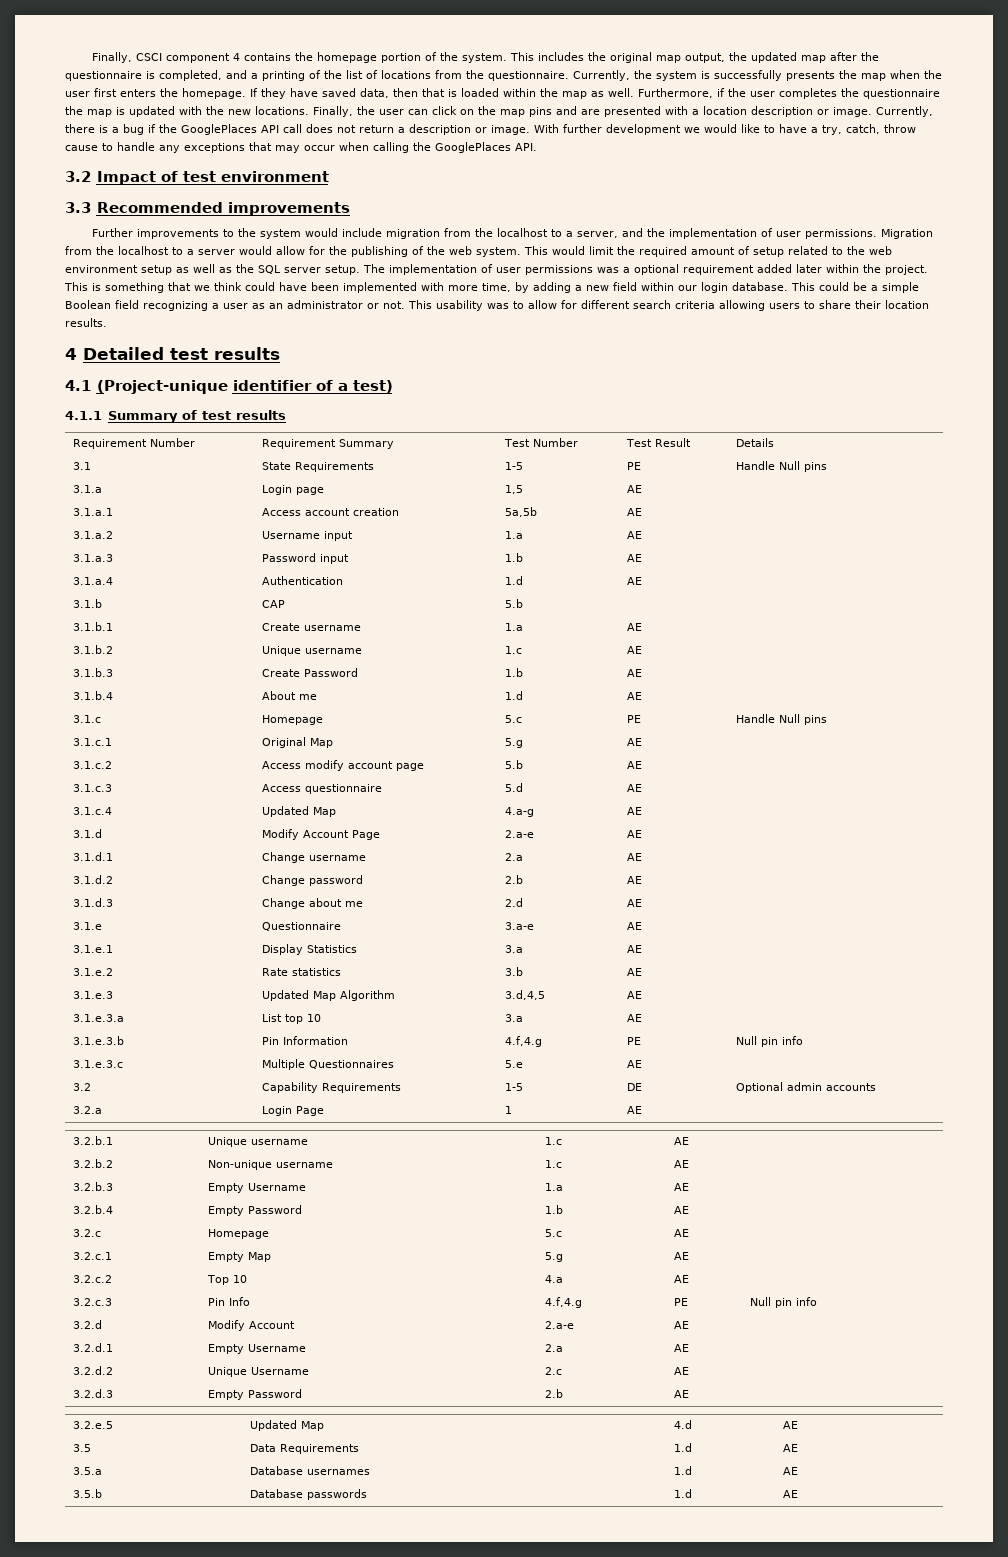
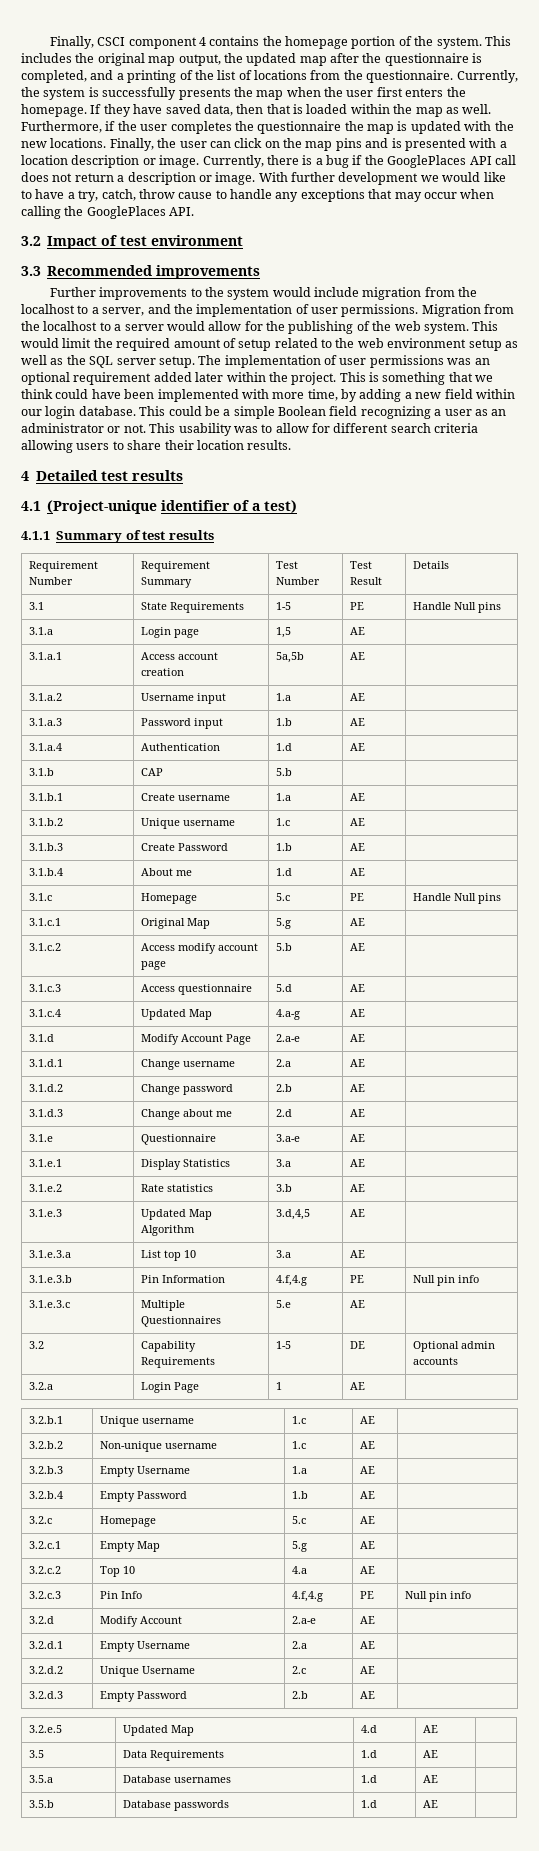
- Finally, the user can click on the map pins and are presented with a location description or image.
+ Finally, the user can click on the map pins and is presented with a location description or image.
- The implementation of user permissions was a optional requirement added later within the project.
+ The implementation of user permissions was an optional requirement added later within the project.

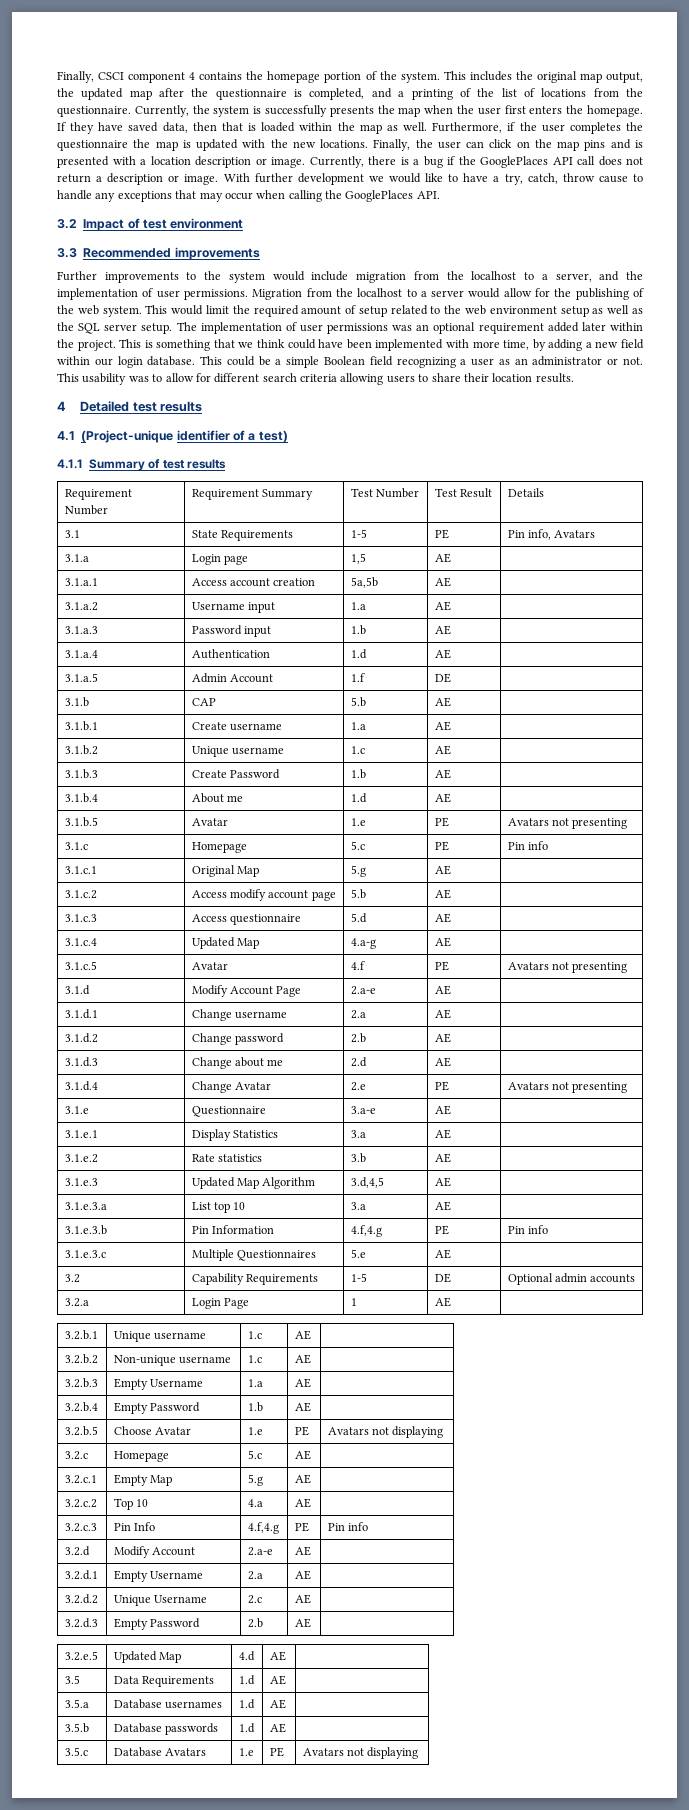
- 3.1 | State Requirements | 1-5 | PE | Handle Null pins
+ 3.1 | State Requirements | 1-5 | PE | Pin info, Avatars
+ 3.1.a.5 | Admin Account | 1.f | DE |
- 3.1.b | CAP | 5.b | |
+ 3.1.b | CAP | 5.b | AE |
+ 3.1.b.5 | Avatar | 1.e | PE | Avatars not presenting
- 3.1.c | Homepage | 5.c | PE | Handle Null pins
+ 3.1.c | Homepage | 5.c | PE | Pin info
+ 3.1.c.5 | Avatar | 4.f | PE | Avatars not presenting
+ 3.1.d.4 | Change Avatar | 2.e | PE | Avatars not presenting
- 3.1.e.3.b | Pin Information | 4.f,4.g | PE | Null pin info
+ 3.1.e.3.b | Pin Information | 4.f,4.g | PE | Pin info
+ 3.2.b.5 | Choose Avatar | 1.e | PE | Avatars not displaying
- 3.2.c.3 | Pin Info | 4.f,4.g | PE | Null pin info
+ 3.2.c.3 | Pin Info | 4.f,4.g | PE | Pin info
+ 3.5.c | Database Avatars | 1.e | PE | Avatars not displaying

